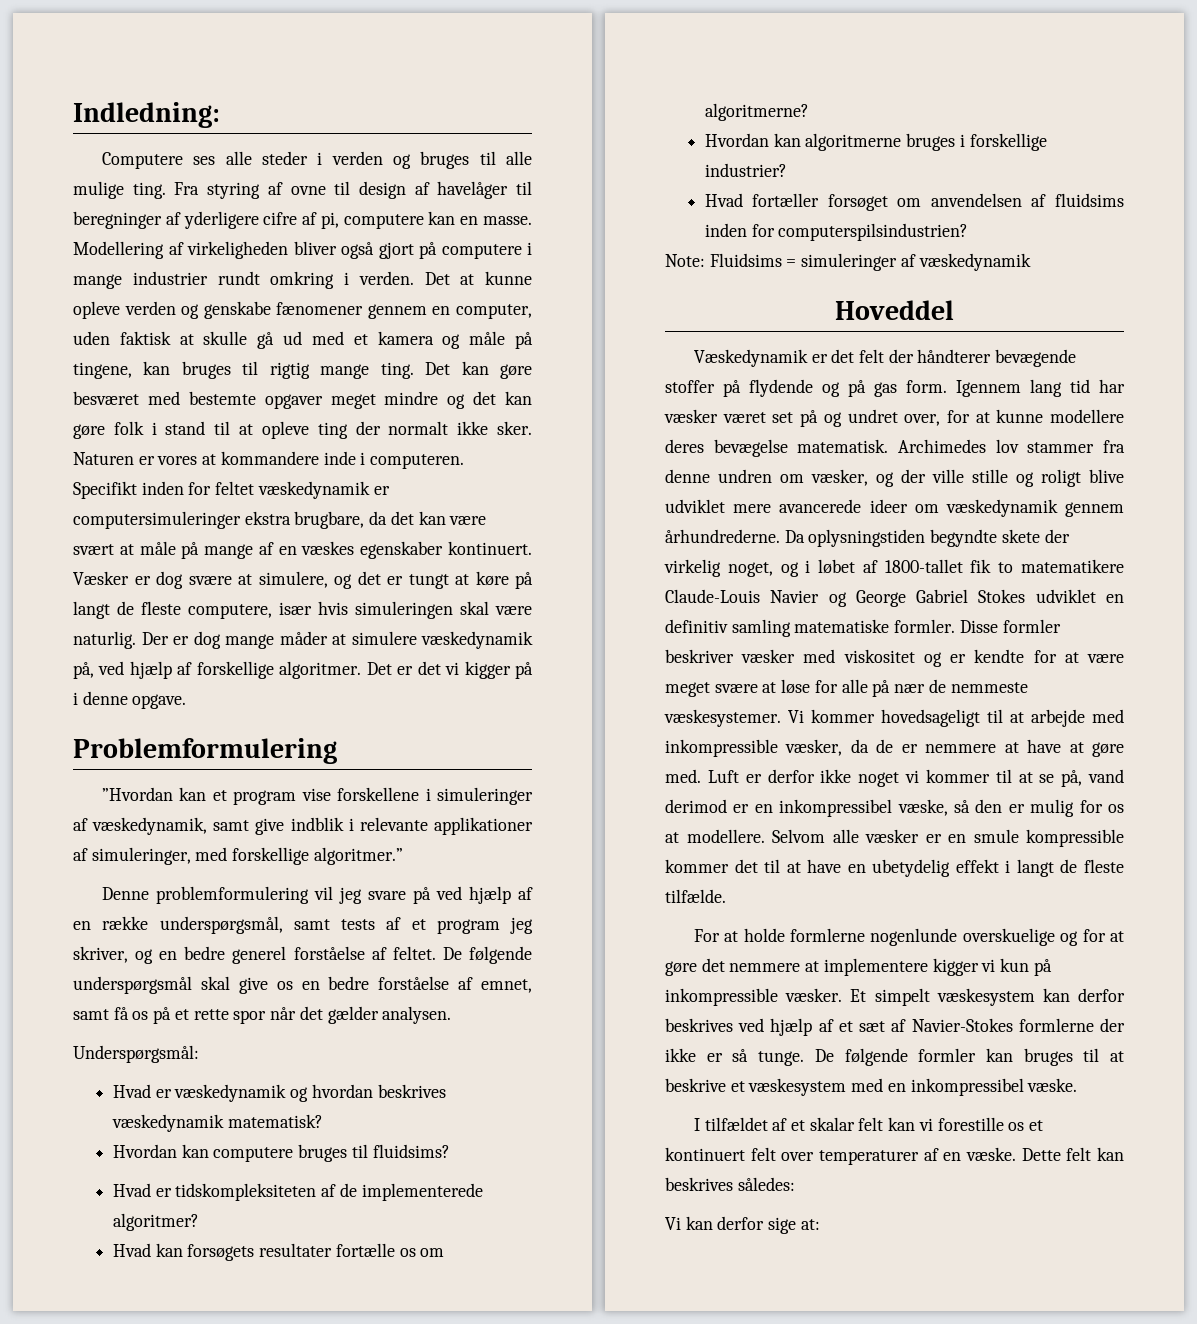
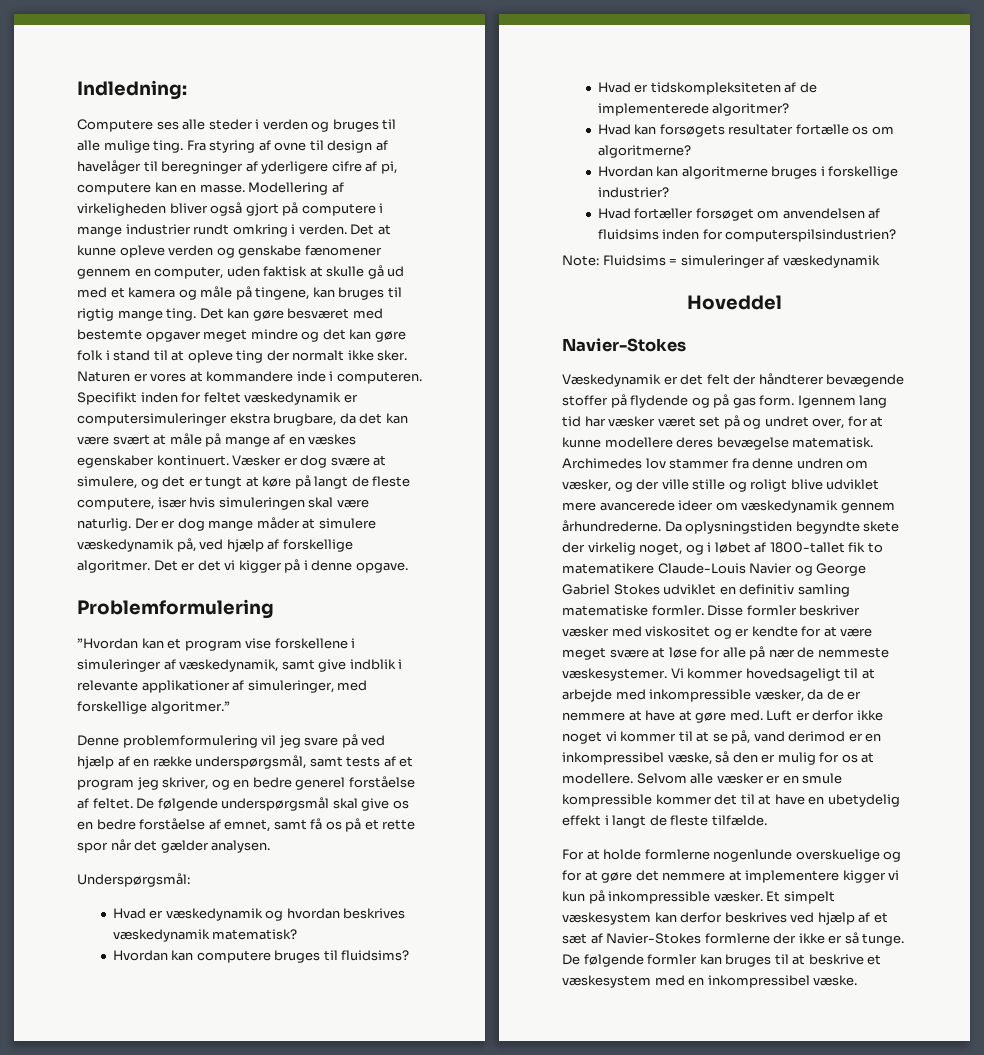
  Hoveddel
+ Navier-Stokes
- I tilfældet af et skalar felt kan vi forestille os et kontinuert felt over temperaturer af en væske. Dette felt kan beskrives således:
- Vi kan derfor sige at:

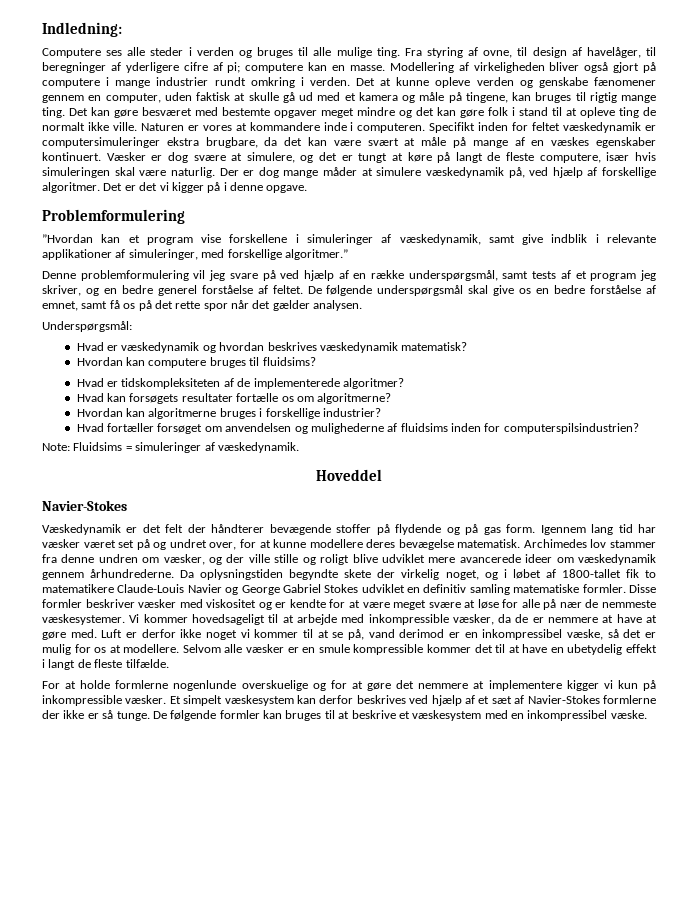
- Fra styring af ovne til design af havelåger til beregninger af yderligere cifre af pi, computere kan en masse.
+ Fra styring af ovne, til design af havelåger, til beregninger af yderligere cifre af pi; computere kan en masse.
- Det kan gøre besværet med bestemte opgaver meget mindre og det kan gøre folk i stand til at opleve ting der normalt ikke sker.
+ Det kan gøre besværet med bestemte opgaver meget mindre og det kan gøre folk i stand til at opleve ting de normalt ikke ville.
- De følgende underspørgsmål skal give os en bedre forståelse af emnet, samt få os på et rette spor når det gælder analysen.
+ De følgende underspørgsmål skal give os en bedre forståelse af emnet, samt få os på det rette spor når det gælder analysen.
- Hvad fortæller forsøget om anvendelsen af fluidsims inden for computerspilsindustrien?
+ Hvad fortæller forsøget om anvendelsen og mulighederne af fluidsims inden for computerspilsindustrien?
- Note: Fluidsims = simuleringer af væskedynamik
+ Note: Fluidsims = simuleringer af væskedynamik.
- Luft er derfor ikke noget vi kommer til at se på, vand derimod er en inkompressibel væske, så den er mulig for os at modellere.
+ Luft er derfor ikke noget vi kommer til at se på, vand derimod er en inkompressibel væske, så det er mulig for os at modellere.

